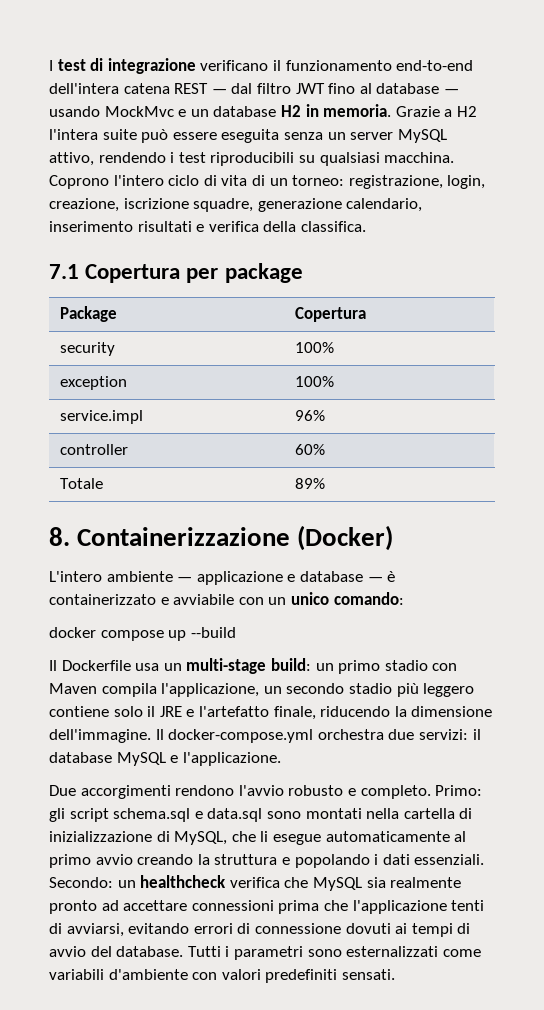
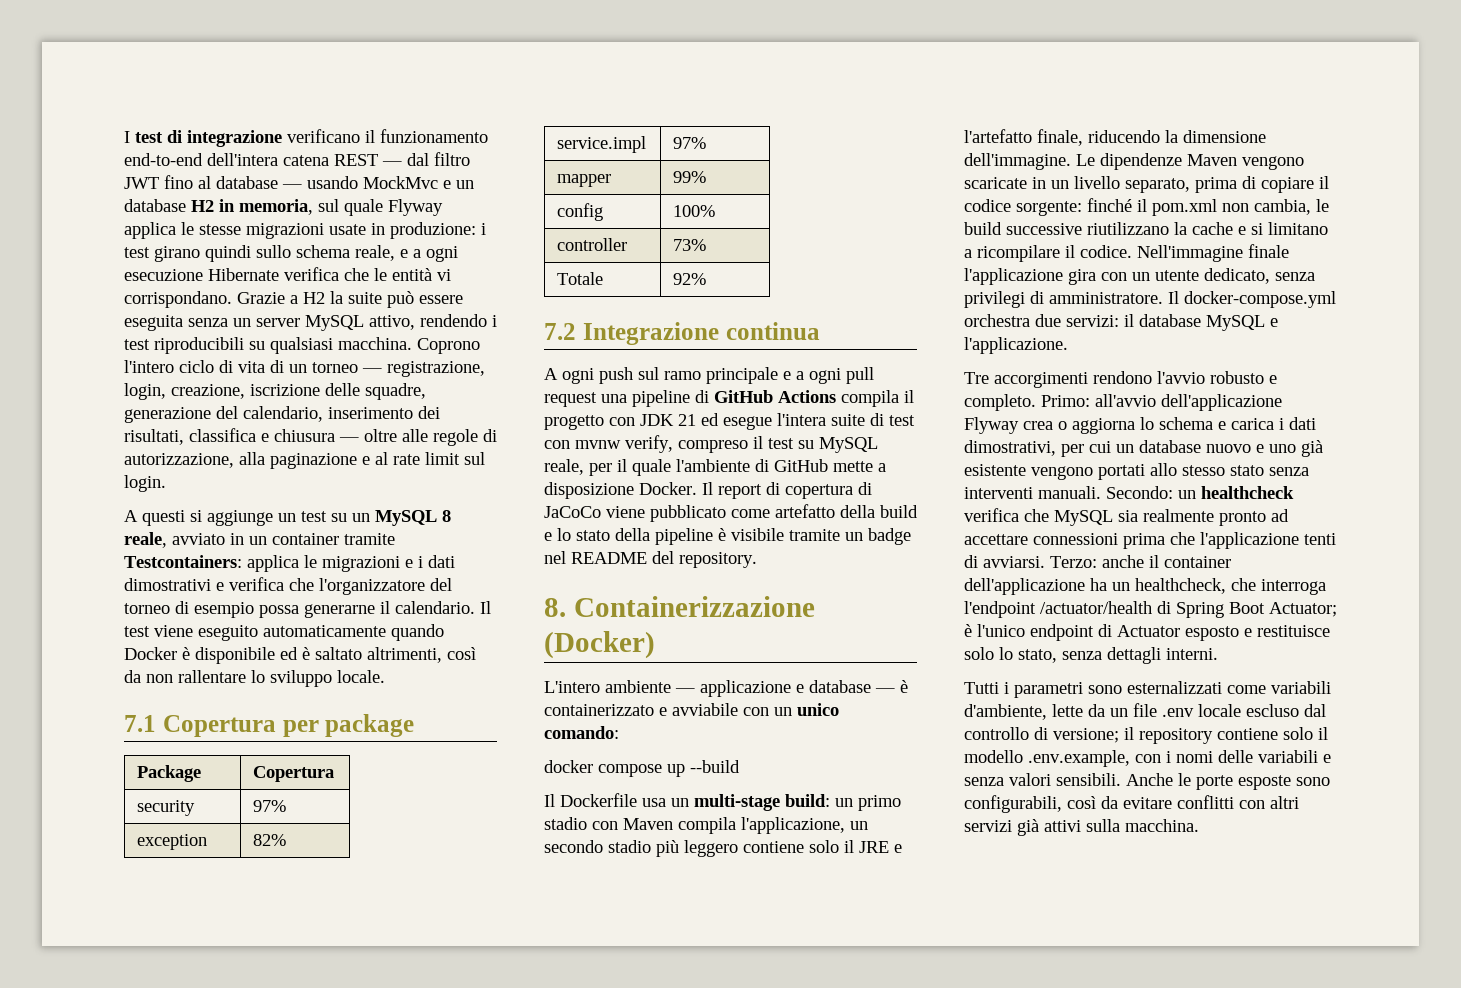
- I test di integrazione verificano il funzionamento end-to-end dell'intera catena REST — dal filtro JWT fino al database — usando MockMvc e un database H2 in memoria.
+ I test di integrazione verificano il funzionamento end-to-end dell'intera catena REST — dal filtro JWT fino al database — usando MockMvc e un database H2 in memoria, sul quale Flyway applica le stesse migrazioni usate in produzione: i test girano quindi sullo schema reale, e a ogni esecuzione Hibernate verifica che le entità vi corrispondano.
- Grazie a H2 l'intera suite può essere eseguita senza un server MySQL attivo, rendendo i test riproducibili su qualsiasi macchina.
+ Grazie a H2 la suite può essere eseguita senza un server MySQL attivo, rendendo i test riproducibili su qualsiasi macchina.
- Coprono l'intero ciclo di vita di un torneo: registrazione, login, creazione, iscrizione squadre, generazione calendario, inserimento risultati e verifica della classifica.
+ Coprono l'intero ciclo di vita di un torneo — registrazione, login, creazione, iscrizione delle squadre, generazione del calendario, inserimento dei risultati, classifica e chiusura — oltre alle regole di autorizzazione, alla paginazione e al rate limit sul login.
+ A questi si aggiunge un test su un MySQL 8 reale, avviato in un container tramite Testcontainers: applica le migrazioni e i dati dimostrativi e verifica che l'organizzatore del torneo di esempio possa generarne il calendario. Il test viene eseguito automaticamente quando Docker è disponibile ed è saltato altrimenti, così da non rallentare lo sviluppo locale.
- security | 100%
+ security | 97%
- exception | 100%
+ exception | 82%
- service.impl | 96%
+ service.impl | 97%
+ mapper | 99%
+ config | 100%
- controller | 60%
+ controller | 73%
- Totale | 89%
+ Totale | 92%
+ 7.2 Integrazione continua
+ A ogni push sul ramo principale e a ogni pull request una pipeline di GitHub Actions compila il progetto con JDK 21 ed esegue l'intera suite di test con mvnw verify, compreso il test su MySQL reale, per il quale l'ambiente di GitHub mette a disposizione Docker. Il report di copertura di JaCoCo viene pubblicato come artefatto della build e lo stato della pipeline è visibile tramite un badge nel README del repository.
+ Le dipendenze Maven vengono scaricate in un livello separato, prima di copiare il codice sorgente: finché il pom.xml non cambia, le build successive riutilizzano la cache e si limitano a ricompilare il codice. Nell'immagine finale l'applicazione gira con un utente dedicato, senza privilegi di amministratore.
- Due accorgimenti rendono l'avvio robusto e completo.
+ Tre accorgimenti rendono l'avvio robusto e completo.
- Primo: gli script schema.sql e data.sql sono montati nella cartella di inizializzazione di MySQL, che li esegue automaticamente al primo avvio creando la struttura e popolando i dati essenziali.
+ Primo: all'avvio dell'applicazione Flyway crea o aggiorna lo schema e carica i dati dimostrativi, per cui un database nuovo e uno già esistente vengono portati allo stesso stato senza interventi manuali.
- Secondo: un healthcheck verifica che MySQL sia realmente pronto ad accettare connessioni prima che l'applicazione tenti di avviarsi, evitando errori di connessione dovuti ai tempi di avvio del database. Tutti i parametri sono esternalizzati come variabili d'ambiente con valori predefiniti sensati.
+ Secondo: un healthcheck verifica che MySQL sia realmente pronto ad accettare connessioni prima che l'applicazione tenti di avviarsi. Terzo: anche il container dell'applicazione ha un healthcheck, che interroga l'endpoint /actuator/health di Spring Boot Actuator; è l'unico endpoint di Actuator esposto e restituisce solo lo stato, senza dettagli interni.
+ Tutti i parametri sono esternalizzati come variabili d'ambiente, lette da un file .env locale escluso dal controllo di versione; il repository contiene solo il modello .env.example, con i nomi delle variabili e senza valori sensibili. Anche le porte esposte sono configurabili, così da evitare conflitti con altri servizi già attivi sulla macchina.

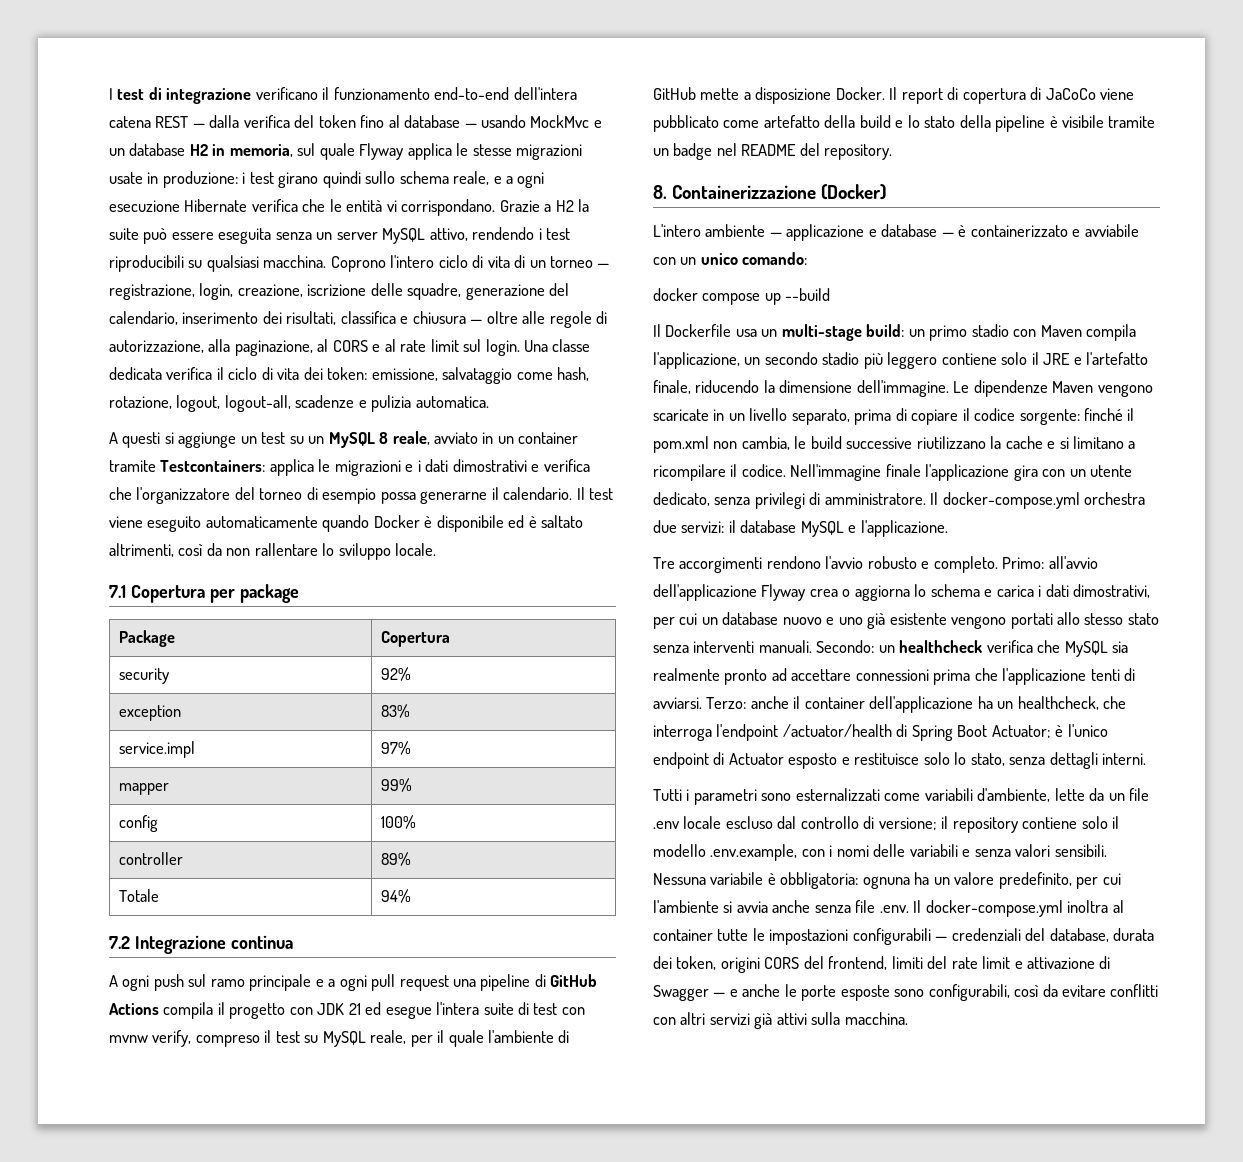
- I test di integrazione verificano il funzionamento end-to-end dell'intera catena REST — dal filtro JWT fino al database — usando MockMvc e un database H2 in memoria, sul quale Flyway applica le stesse migrazioni usate in produzione: i test girano quindi sullo schema reale, e a ogni esecuzione Hibernate verifica che le entità vi corrispondano.
+ I test di integrazione verificano il funzionamento end-to-end dell'intera catena REST — dalla verifica del token fino al database — usando MockMvc e un database H2 in memoria, sul quale Flyway applica le stesse migrazioni usate in produzione: i test girano quindi sullo schema reale, e a ogni esecuzione Hibernate verifica che le entità vi corrispondano.
- Coprono l'intero ciclo di vita di un torneo — registrazione, login, creazione, iscrizione delle squadre, generazione del calendario, inserimento dei risultati, classifica e chiusura — oltre alle regole di autorizzazione, alla paginazione e al rate limit sul login.
+ Coprono l'intero ciclo di vita di un torneo — registrazione, login, creazione, iscrizione delle squadre, generazione del calendario, inserimento dei risultati, classifica e chiusura — oltre alle regole di autorizzazione, alla paginazione, al CORS e al rate limit sul login. Una classe dedicata verifica il ciclo di vita dei token: emissione, salvataggio come hash, rotazione, logout, logout-all, scadenze e pulizia automatica.
- security | 97%
+ security | 92%
- exception | 82%
+ exception | 83%
- controller | 73%
+ controller | 89%
- Totale | 92%
+ Totale | 94%
- Anche le porte esposte sono configurabili, così da evitare conflitti con altri servizi già attivi sulla macchina.
+ Nessuna variabile è obbligatoria: ognuna ha un valore predefinito, per cui l'ambiente si avvia anche senza file .env. Il docker-compose.yml inoltra al container tutte le impostazioni configurabili — credenziali del database, durata dei token, origini CORS del frontend, limiti del rate limit e attivazione di Swagger — e anche le porte esposte sono configurabili, così da evitare conflitti con altri servizi già attivi sulla macchina.

